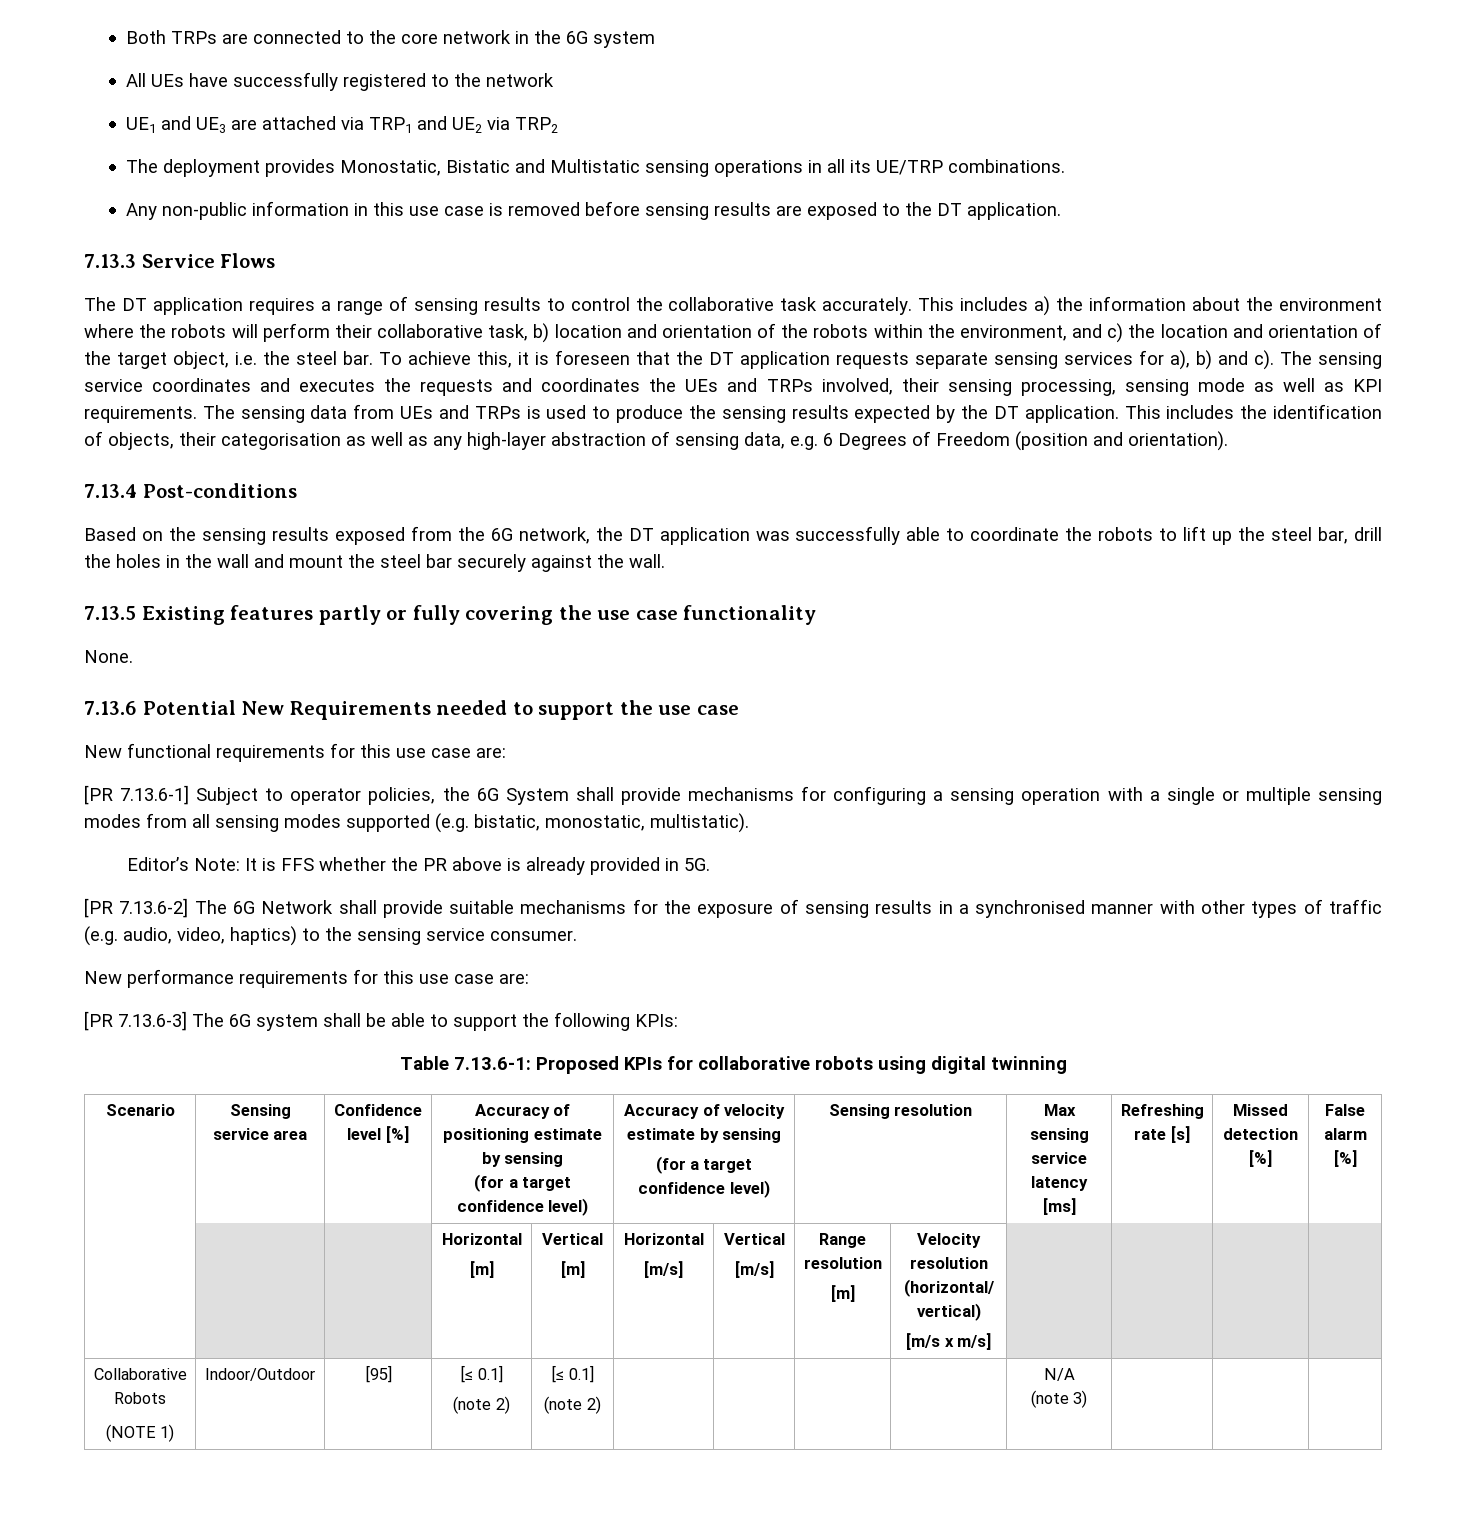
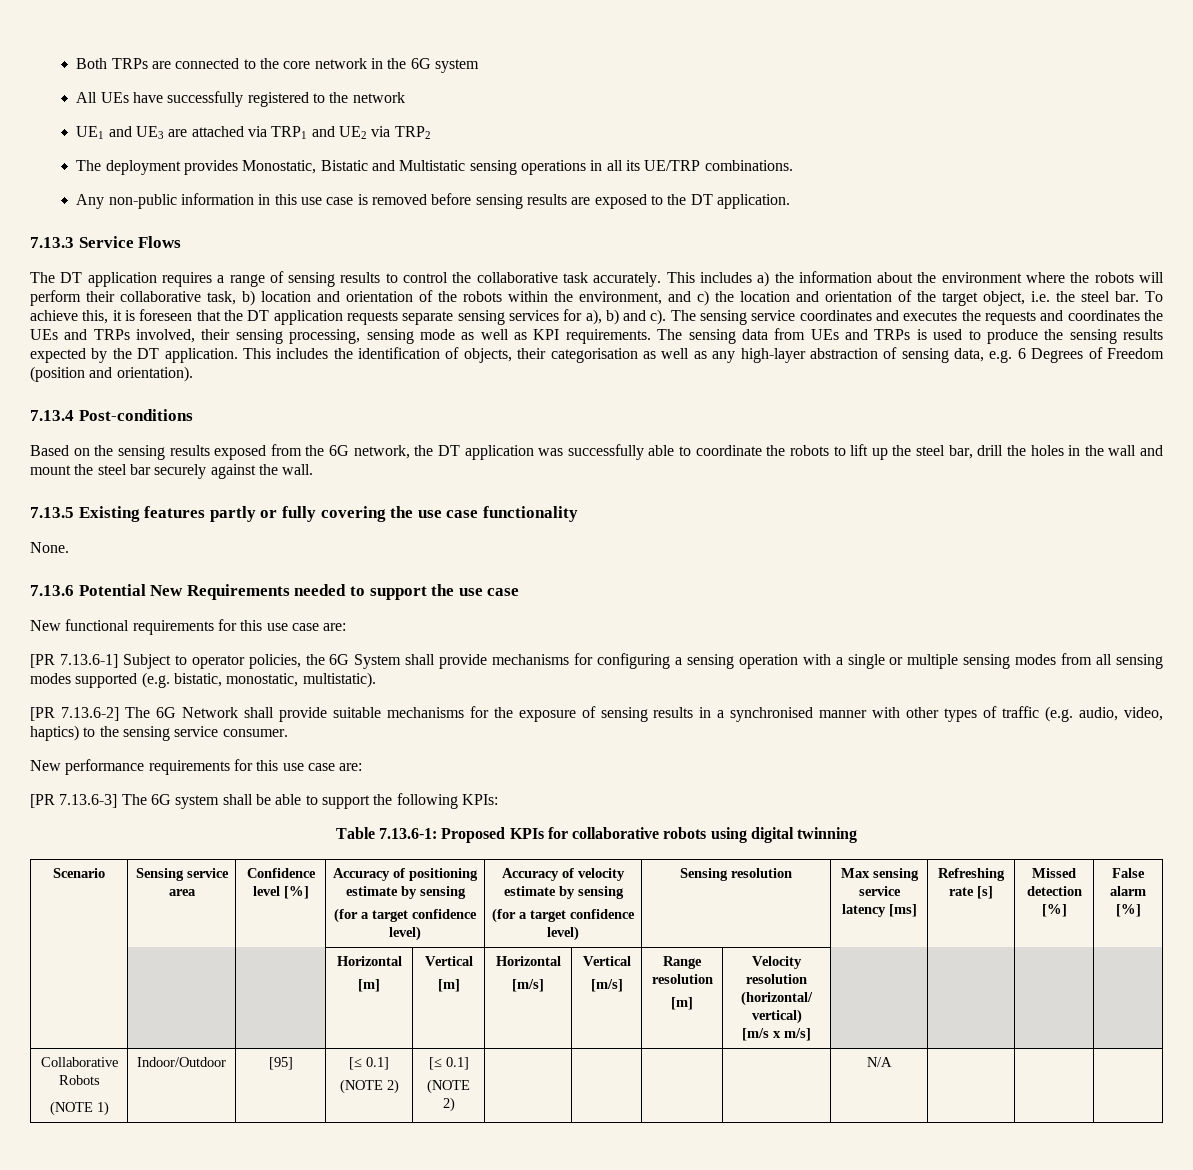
- Editor’s Note: It is FFS whether the PR above is already provided in 5G.
  Collaborative Robots
  (NOTE 1) | Indoor/Outdoor | [95] | [≤ 0.1]
- (note 2) | [≤ 0.1]
- (note 2) | | | | | N/A
- (note 3) | | |
+ (NOTE 2) | [≤ 0.1]
+ (NOTE 2) | | | | | N/A | | |

